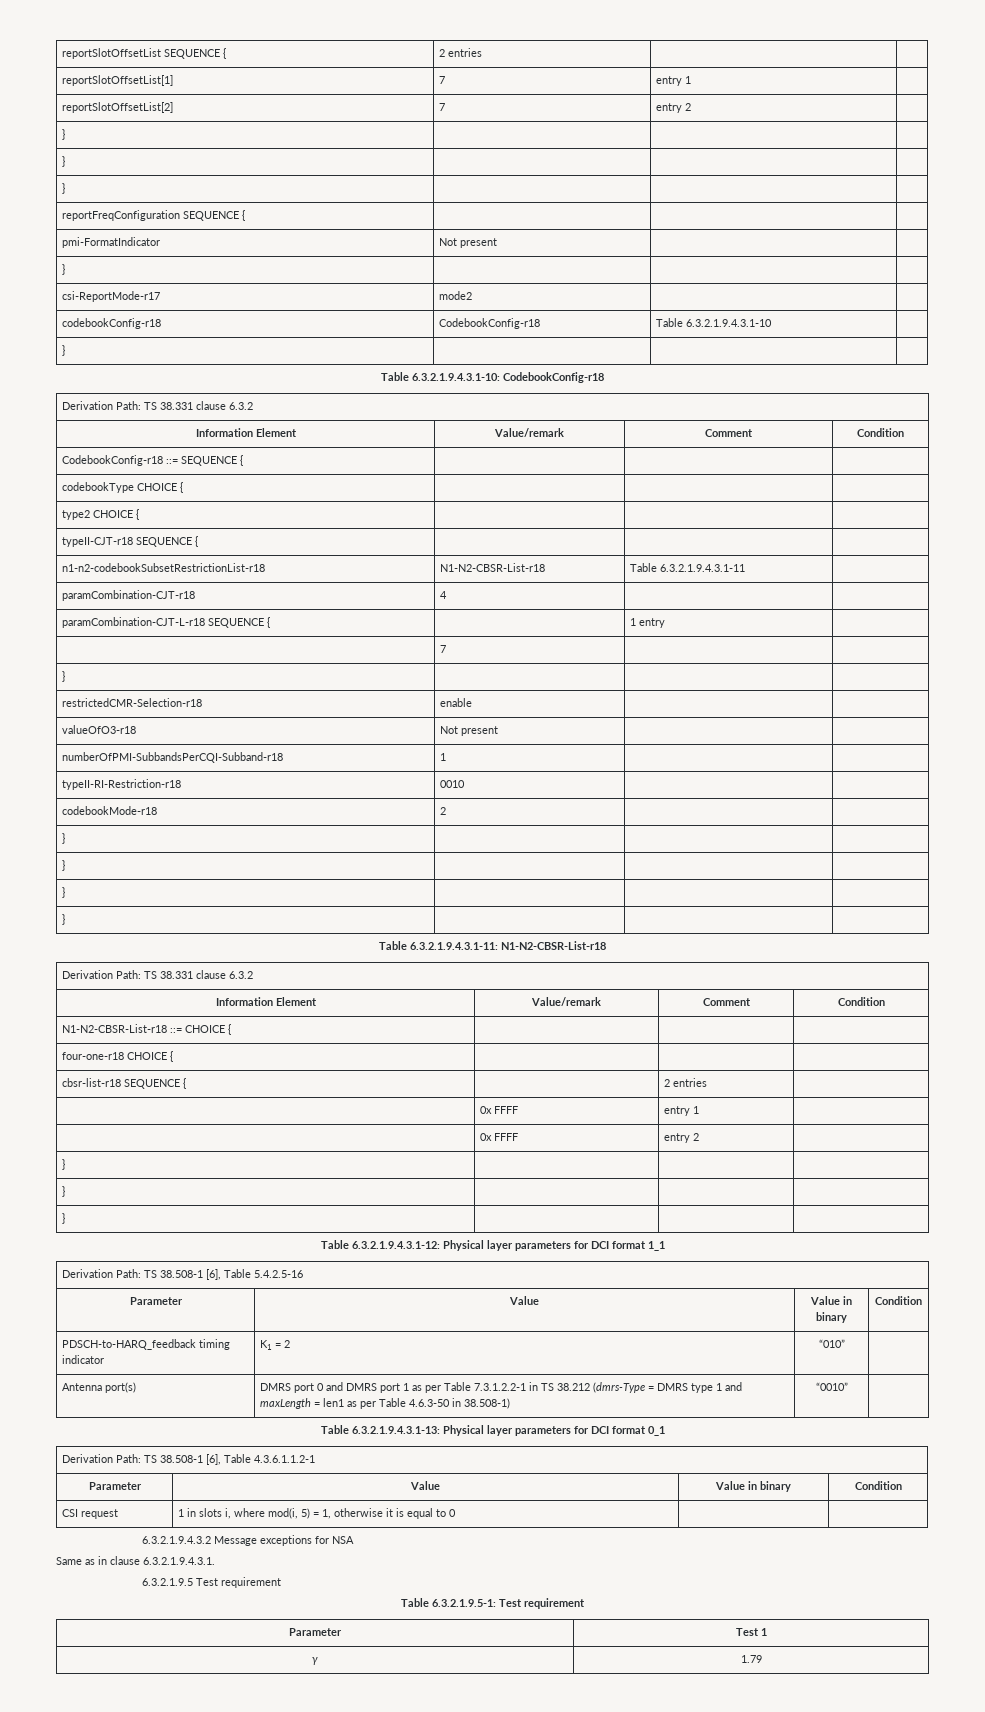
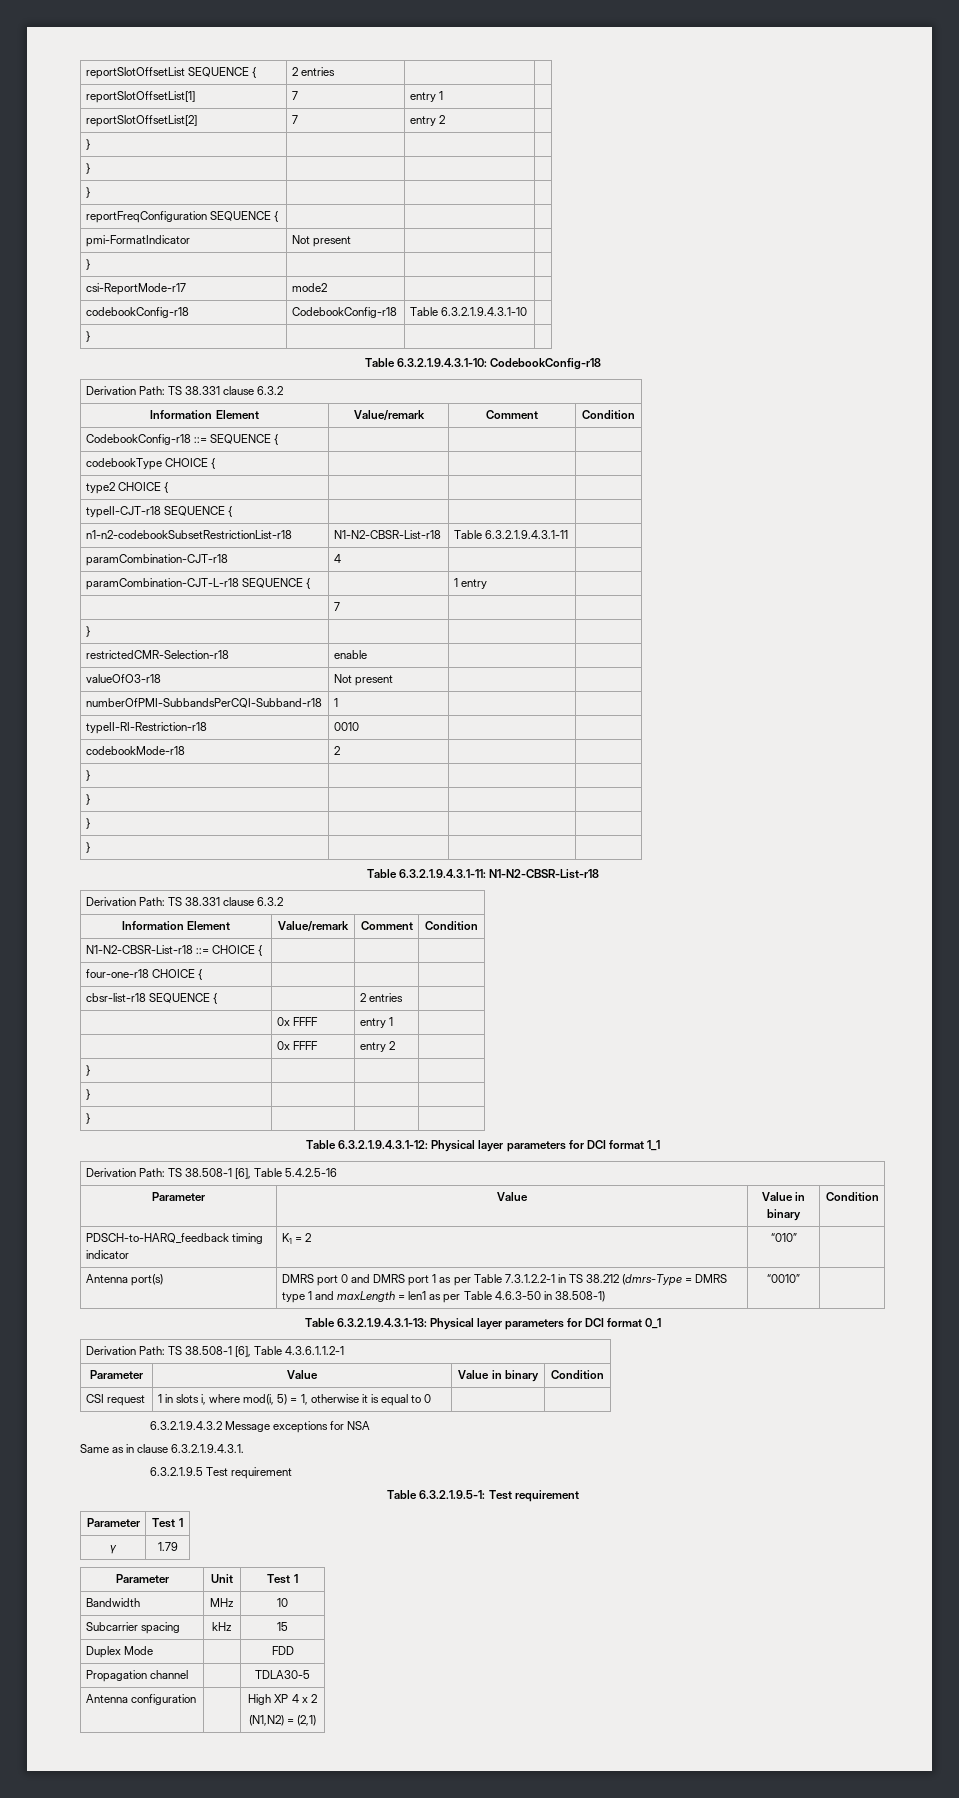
+ Parameter | Unit | Test 1
+ Bandwidth | MHz | 10
+ Subcarrier spacing | kHz | 15
+ Duplex Mode | | FDD
+ Propagation channel | | TDLA30-5
+ Antenna configuration | | High XP 4 x 2
+ (N1,N2) = (2,1)

